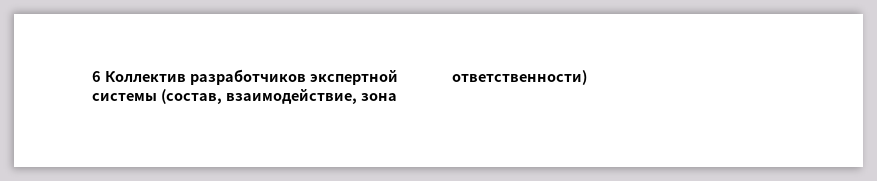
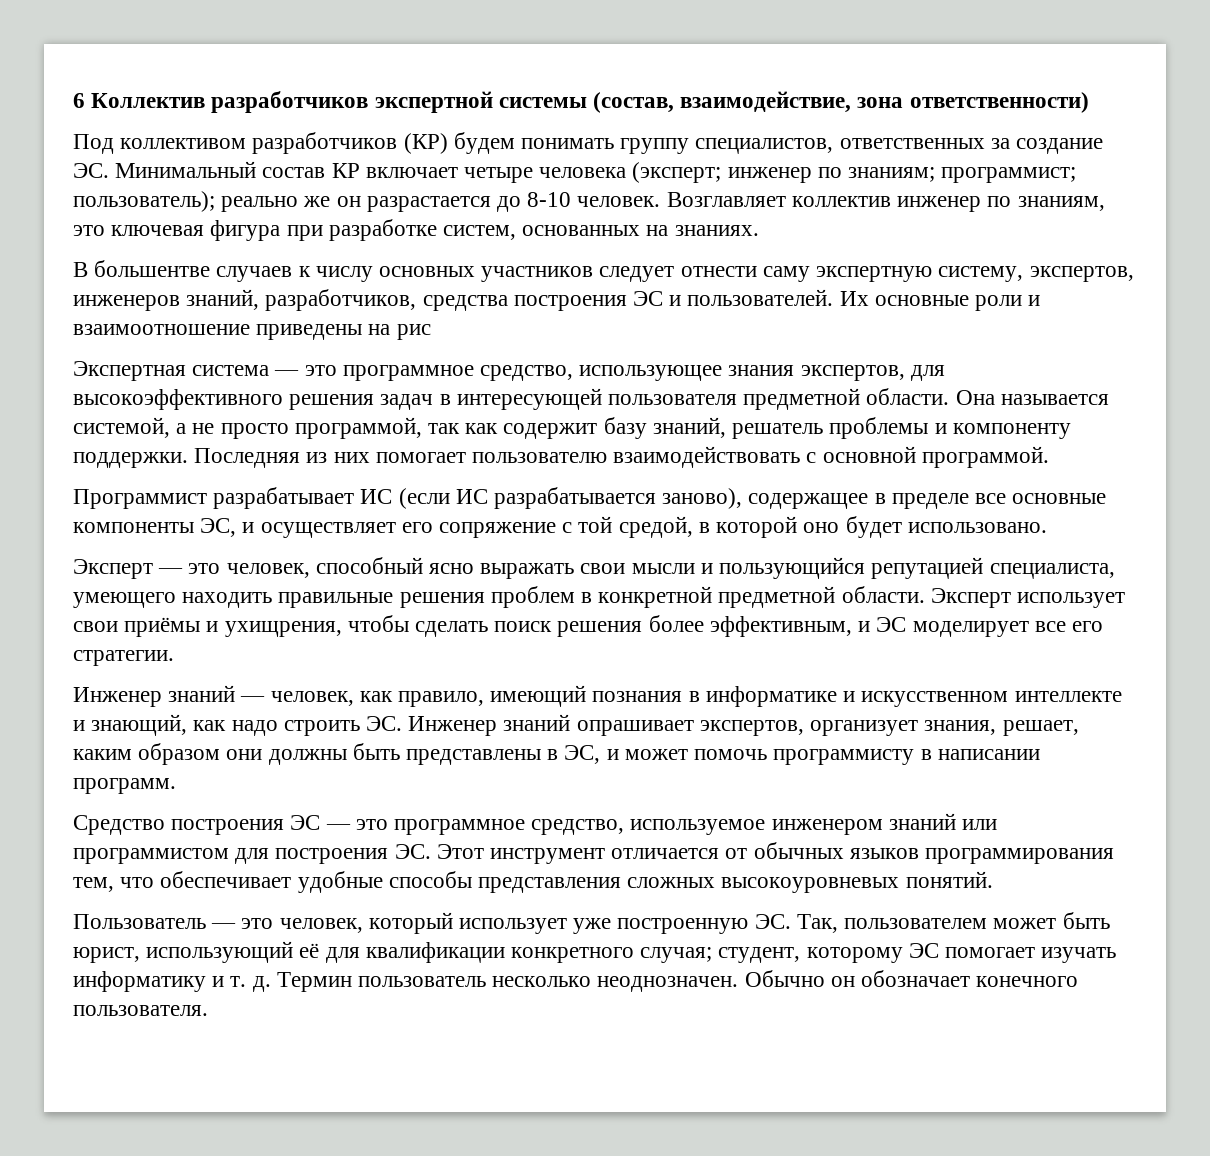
+ Под коллективом разработчиков (КР) будем понимать группу специалистов, ответственных за создание ЭС. Минимальный состав КР включает четыре человека (эксперт; инженер по знаниям; программист; пользователь); реально же он разрастается до 8-10 человек. Возглавляет коллектив инженер по знаниям, это ключевая фигура при разработке систем, основанных на знаниях.
+ В большентве случаев к числу основных участников следует отнести саму экспертную систему, экспертов, инженеров знаний, разработчиков, средства построения ЭС и пользователей. Их основные роли и взаимоотношение приведены на рис
+ Экспертная система — это программное средство, использующее знания экспертов, для высокоэффективного решения задач в интересующей пользователя предметной области. Она называется системой, а не просто программой, так как содержит базу знаний, решатель проблемы и компоненту поддержки. Последняя из них помогает пользователю взаимодействовать с основной программой.
+ Программист разрабатывает ИС (если ИС разрабатывается заново), содержащее в пределе все основные компоненты ЭС, и осуществляет его сопряжение с той средой, в которой оно будет использовано.
+ Эксперт — это человек, способный ясно выражать свои мысли и пользующийся репутацией специалиста, умеющего находить правильные решения проблем в конкретной предметной области. Эксперт использует свои приёмы и ухищрения, чтобы сделать поиск решения более эффективным, и ЭС моделирует все его стратегии.
+ Инженер знаний — человек, как правило, имеющий познания в информатике и искусственном интеллекте и знающий, как надо строить ЭС. Инженер знаний опрашивает экспертов, организует знания, решает, каким образом они должны быть представлены в ЭС, и может помочь программисту в написании программ.
+ Средство построения ЭС — это программное средство, используемое инженером знаний или программистом для построения ЭС. Этот инструмент отличается от обычных языков программирования тем, что обеспечивает удобные способы представления сложных высокоуровневых понятий.
+ Пользователь — это человек, который использует уже построенную ЭС. Так, пользователем может быть юрист, использующий её для квалификации конкретного случая; студент, которому ЭС помогает изучать информатику и т. д. Термин пользователь несколько неоднозначен. Обычно он обозначает конечного пользователя.

